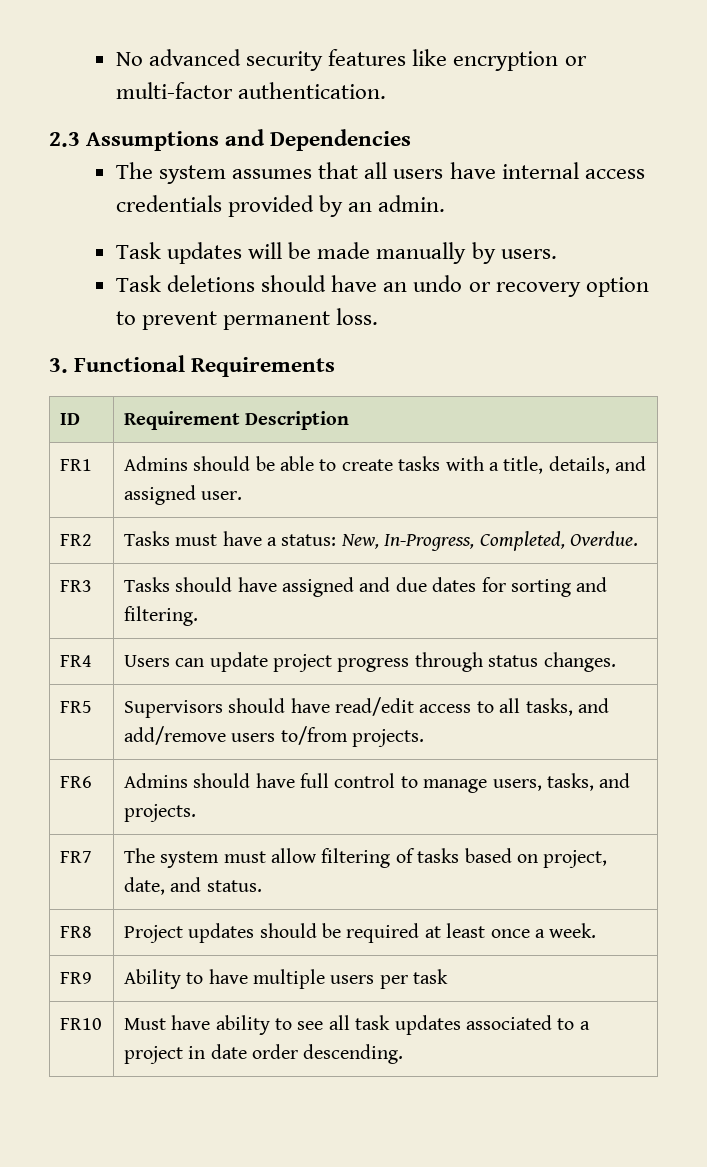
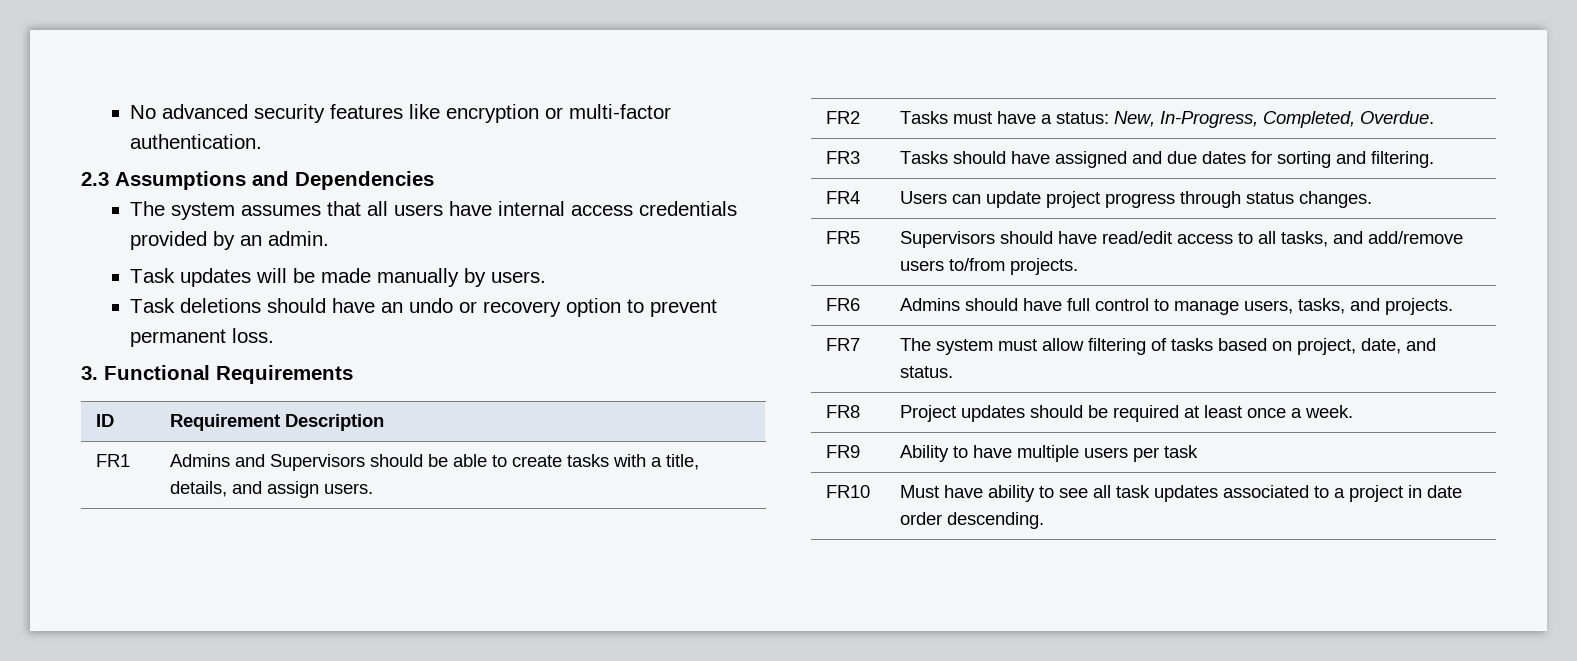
- FR1 | Admins should be able to create tasks with a title, details, and assigned user.
+ FR1 | Admins and Supervisors should be able to create tasks with a title, details, and assign users.

